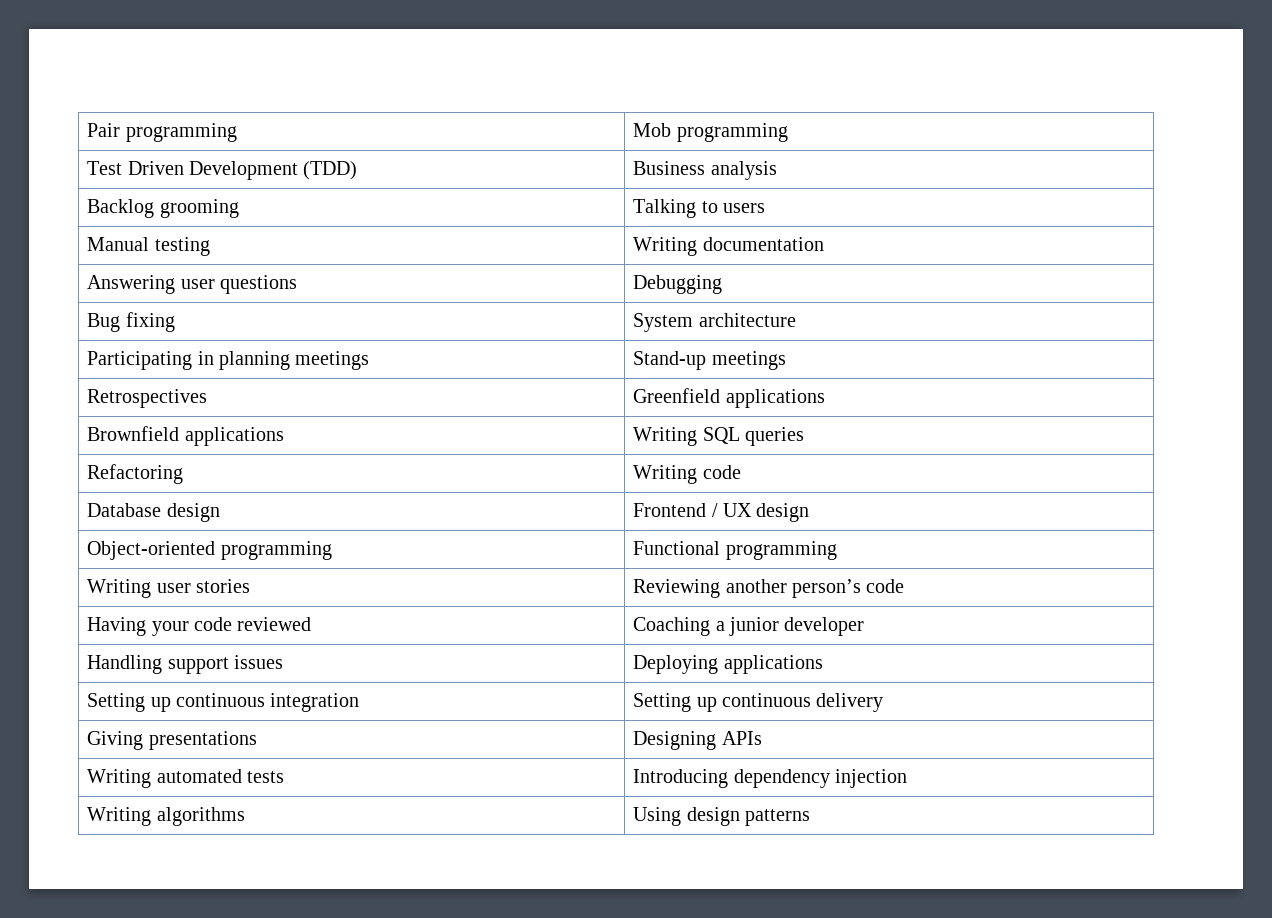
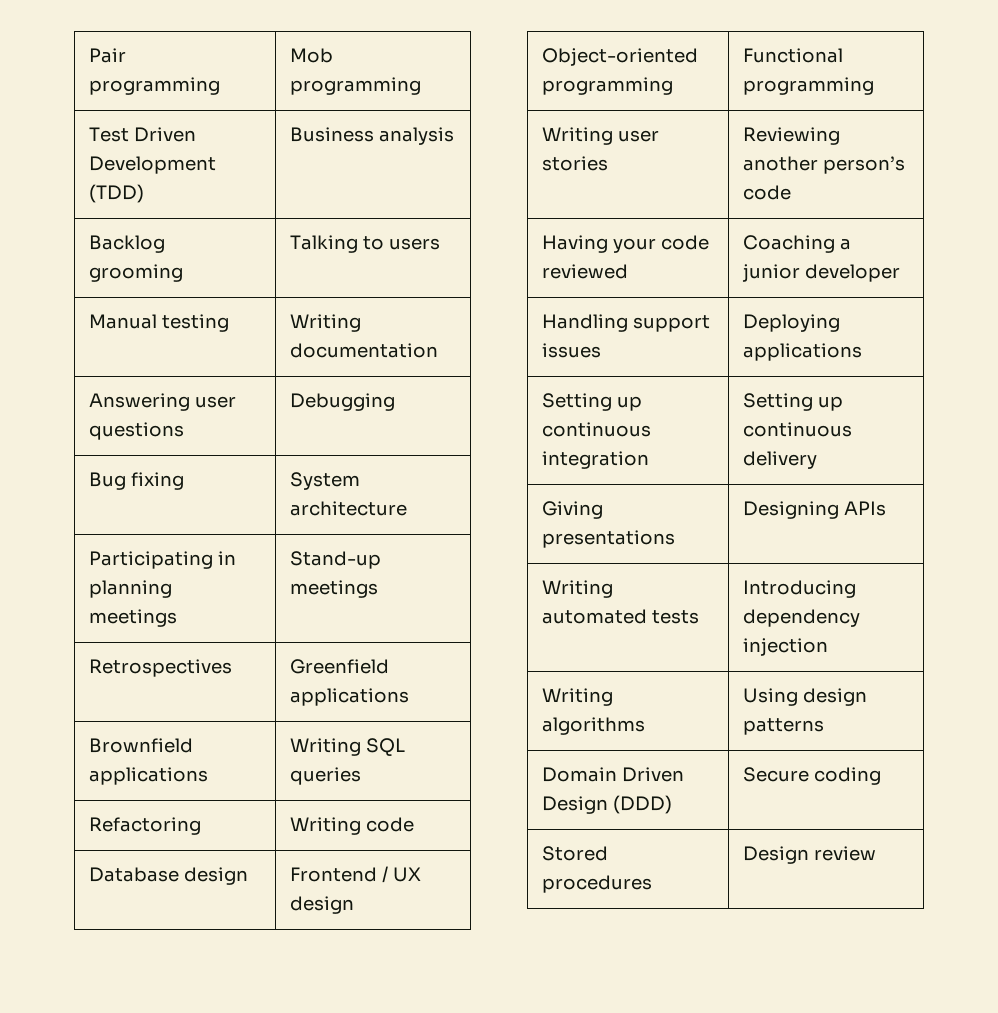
+ Domain Driven Design (DDD) | Secure coding
+ Stored procedures | Design review

